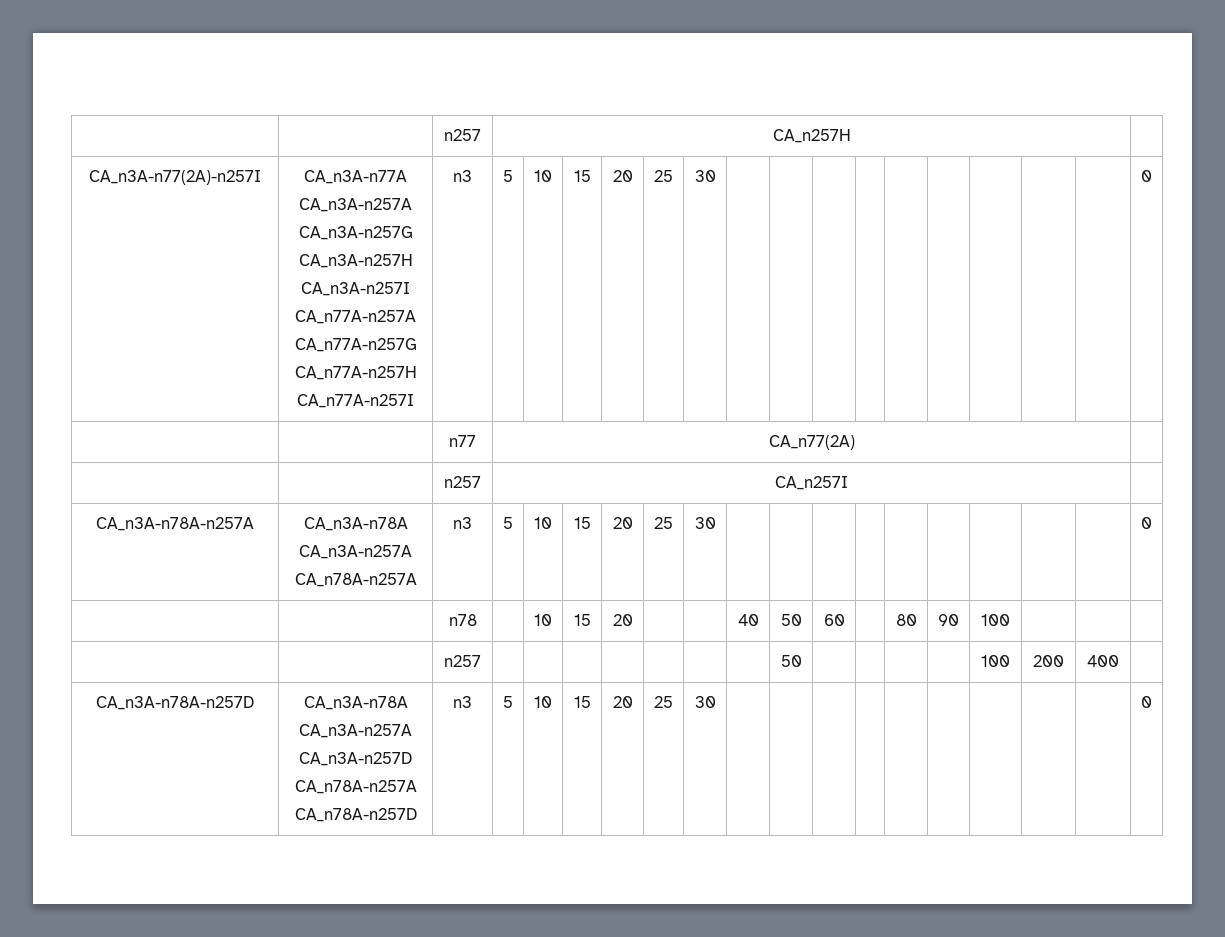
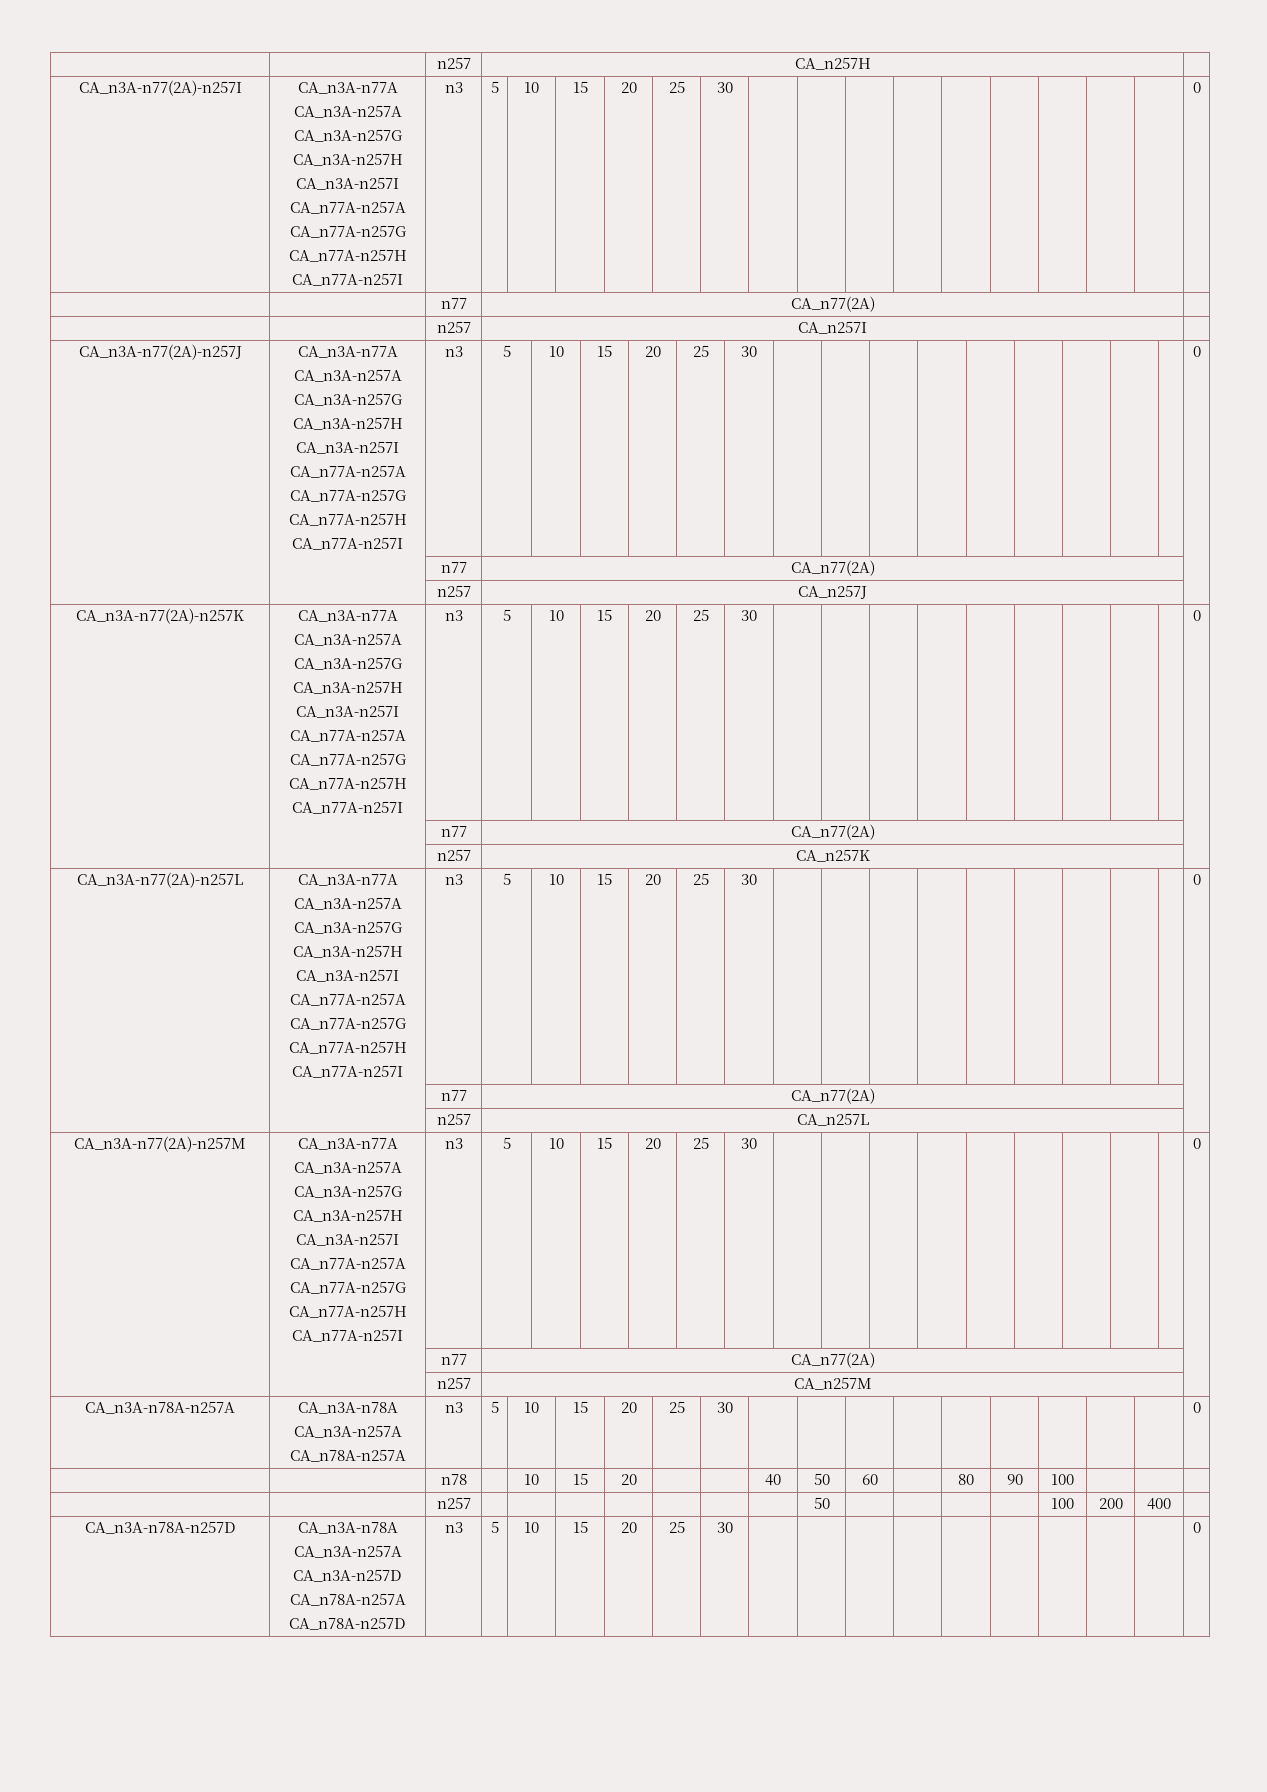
+ CA_n3A-n77(2A)-n257J | CA_n3A-n77A
+ CA_n3A-n257A
+ CA_n3A-n257G
+ CA_n3A-n257H
+ CA_n3A-n257I
+ CA_n77A-n257A
+ CA_n77A-n257G
+ CA_n77A-n257H
+ CA_n77A-n257I | n3 | 5 | 10 | 15 | 20 | 25 | 30 | | | | | | | | | | 0
+ | | n77 | CA_n77(2A) |
+ | | n257 | CA_n257J |
+ CA_n3A-n77(2A)-n257K | CA_n3A-n77A
+ CA_n3A-n257A
+ CA_n3A-n257G
+ CA_n3A-n257H
+ CA_n3A-n257I
+ CA_n77A-n257A
+ CA_n77A-n257G
+ CA_n77A-n257H
+ CA_n77A-n257I | n3 | 5 | 10 | 15 | 20 | 25 | 30 | | | | | | | | | | 0
+ | | n77 | CA_n77(2A) |
+ | | n257 | CA_n257K |
+ CA_n3A-n77(2A)-n257L | CA_n3A-n77A
+ CA_n3A-n257A
+ CA_n3A-n257G
+ CA_n3A-n257H
+ CA_n3A-n257I
+ CA_n77A-n257A
+ CA_n77A-n257G
+ CA_n77A-n257H
+ CA_n77A-n257I | n3 | 5 | 10 | 15 | 20 | 25 | 30 | | | | | | | | | | 0
+ | | n77 | CA_n77(2A) |
+ | | n257 | CA_n257L |
+ CA_n3A-n77(2A)-n257M | CA_n3A-n77A
+ CA_n3A-n257A
+ CA_n3A-n257G
+ CA_n3A-n257H
+ CA_n3A-n257I
+ CA_n77A-n257A
+ CA_n77A-n257G
+ CA_n77A-n257H
+ CA_n77A-n257I | n3 | 5 | 10 | 15 | 20 | 25 | 30 | | | | | | | | | | 0
+ | | n77 | CA_n77(2A) |
+ | | n257 | CA_n257M |

